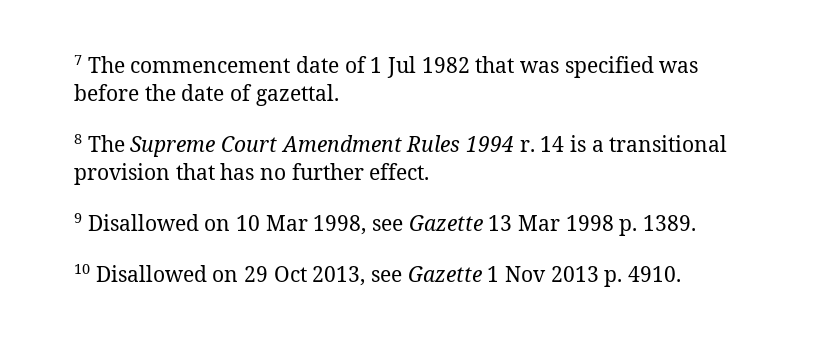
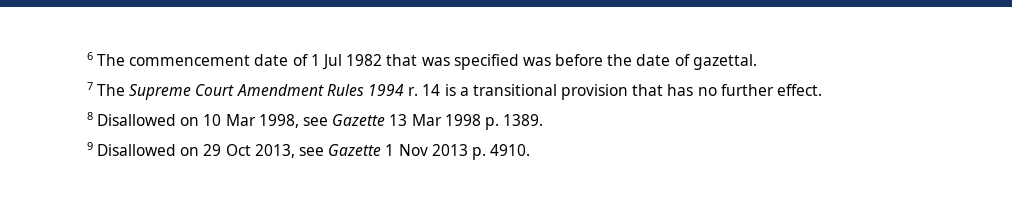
- 7 The commencement date of 1 Jul 1982 that was specified was before the date of gazettal.
+ 6 The commencement date of 1 Jul 1982 that was specified was before the date of gazettal.
- 8 The Supreme Court Amendment Rules 1994 r.
+ 7 The Supreme Court Amendment Rules 1994 r.
- 9 Disallowed on 10 Mar 1998, see Gazette 13 Mar 1998 p. 1389.
+ 8 Disallowed on 10 Mar 1998, see Gazette 13 Mar 1998 p. 1389.
- 10 Disallowed on 29 Oct 2013, see Gazette 1 Nov 2013 p. 4910.
+ 9 Disallowed on 29 Oct 2013, see Gazette 1 Nov 2013 p. 4910.

